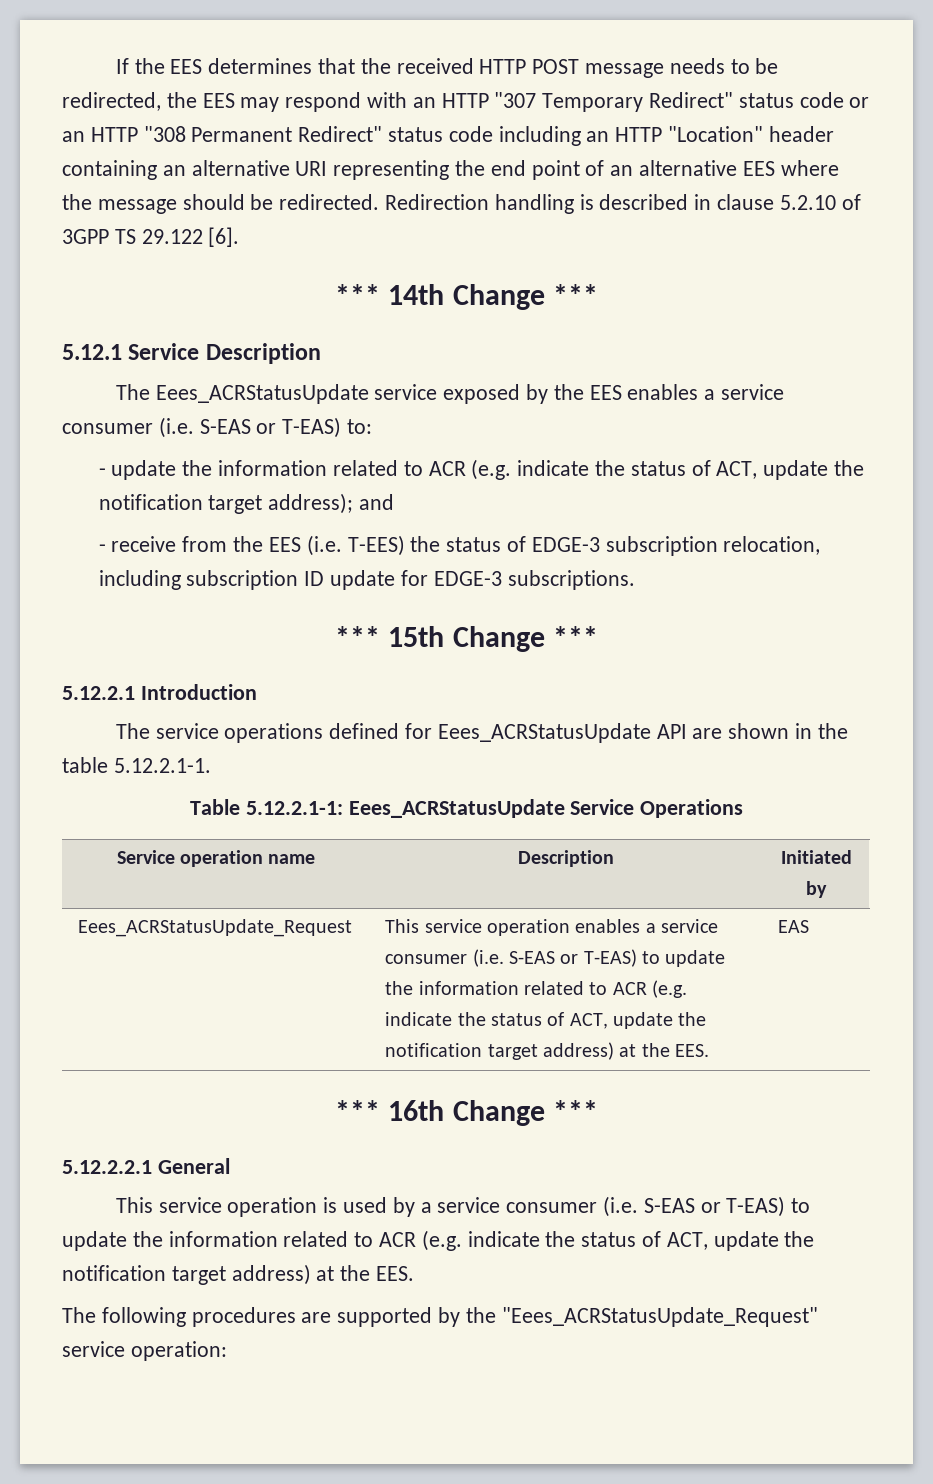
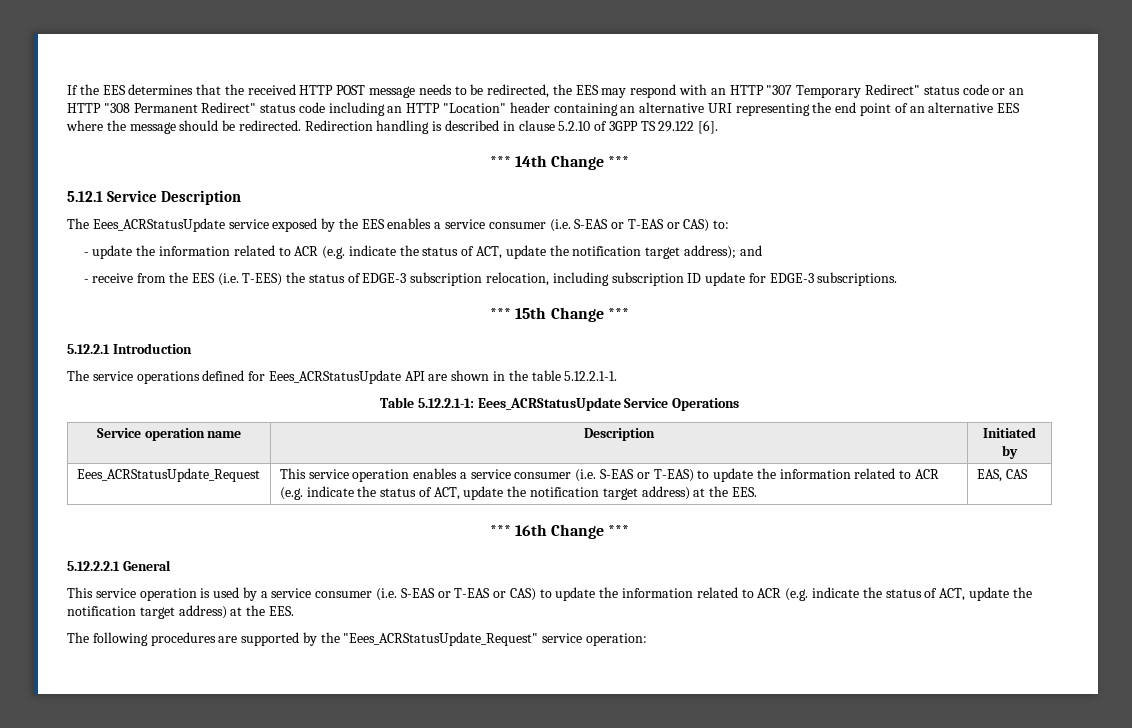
- The Eees_ACRStatusUpdate service exposed by the EES enables a service consumer (i.e. S-EAS or T-EAS) to:
+ The Eees_ACRStatusUpdate service exposed by the EES enables a service consumer (i.e. S-EAS or T-EAS or CAS) to:
- Eees_ACRStatusUpdate_Request | This service operation enables a service consumer (i.e. S-EAS or T-EAS) to update the information related to ACR (e.g. indicate the status of ACT, update the notification target address) at the EES. | EAS
+ Eees_ACRStatusUpdate_Request | This service operation enables a service consumer (i.e. S-EAS or T-EAS) to update the information related to ACR (e.g. indicate the status of ACT, update the notification target address) at the EES. | EAS, CAS
- This service operation is used by a service consumer (i.e. S-EAS or T-EAS) to update the information related to ACR (e.g. indicate the status of ACT, update the notification target address) at the EES.
+ This service operation is used by a service consumer (i.e. S-EAS or T-EAS or CAS) to update the information related to ACR (e.g. indicate the status of ACT, update the notification target address) at the EES.

